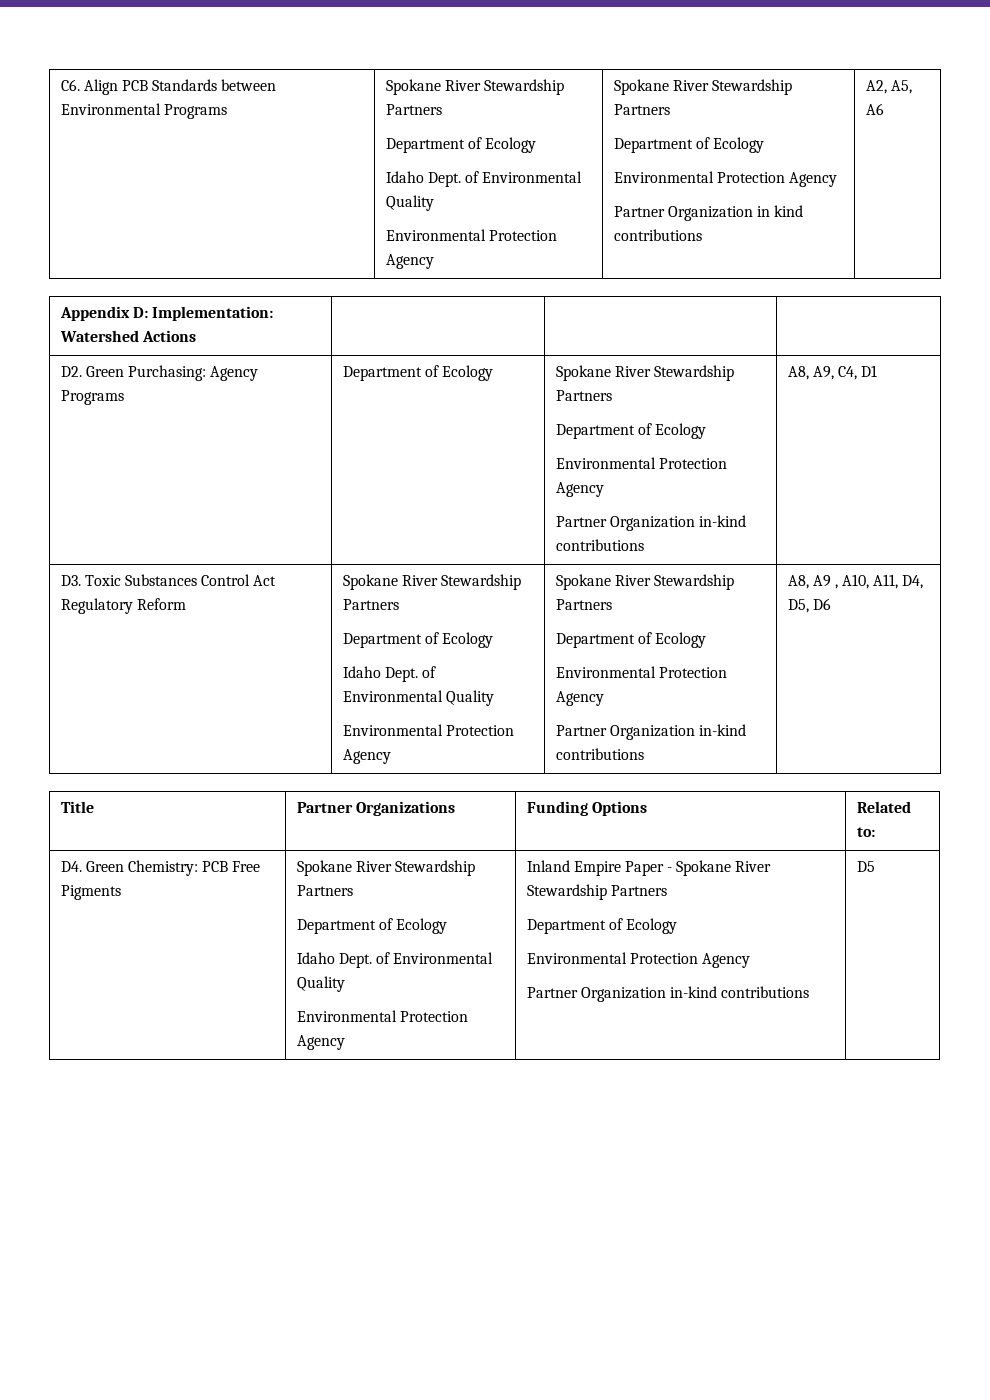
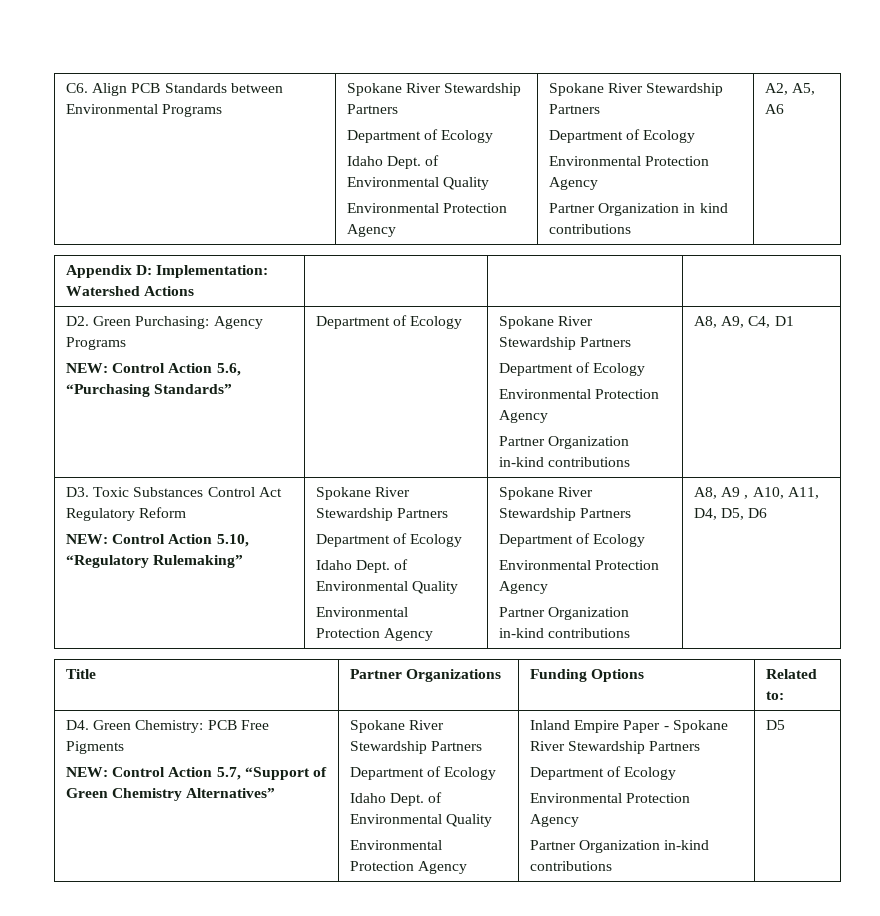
- D2. Green Purchasing: Agency Programs | Department of Ecology | Spokane River Stewardship Partners
+ D2. Green Purchasing: Agency Programs
+ NEW: Control Action 5.6, “Purchasing Standards” | Department of Ecology | Spokane River Stewardship Partners
+ NEW: Control Action 5.10, “Regulatory Rulemaking”
+ NEW: Control Action 5.7, “Support of Green Chemistry Alternatives”

